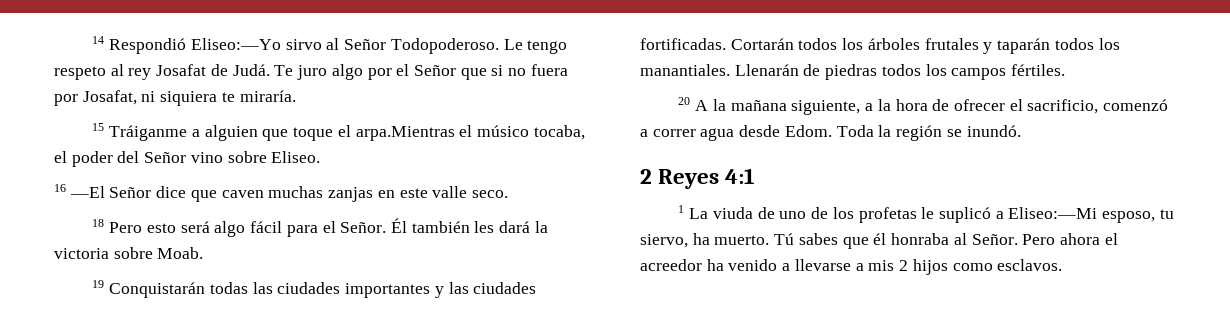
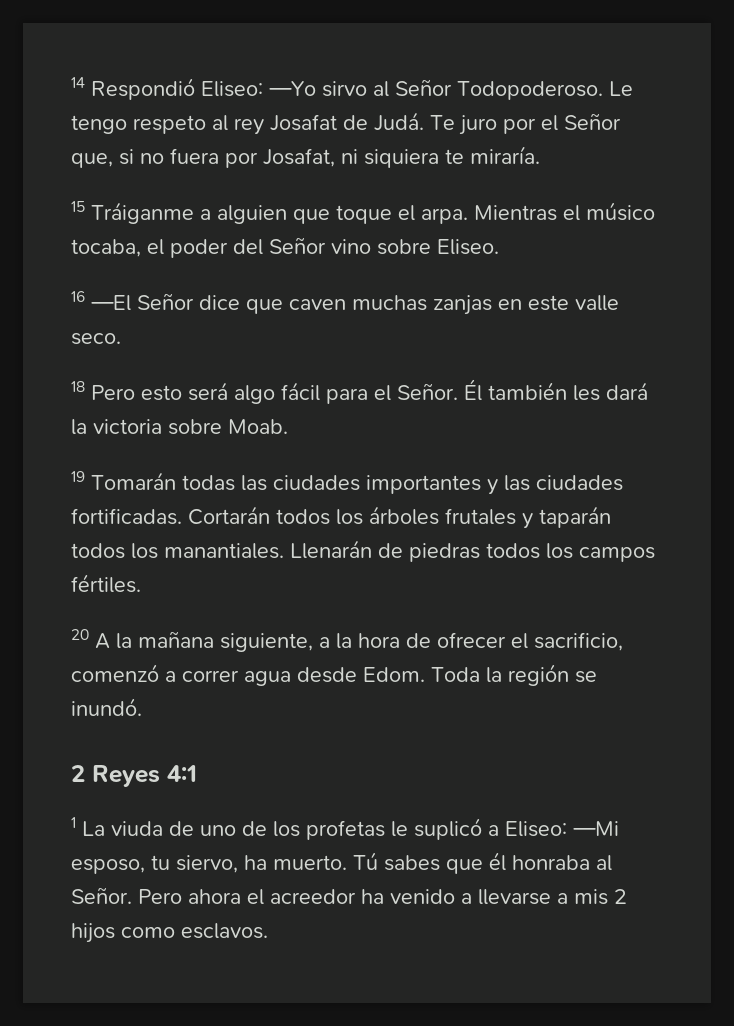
- 14 Respondió Eliseo:—Yo sirvo al Señor Todopoderoso.
+ 14 Respondió Eliseo: —Yo sirvo al Señor Todopoderoso.
- Te juro algo por el Señor que si no fuera por Josafat, ni siquiera te miraría.
+ Te juro por el Señor que, si no fuera por Josafat, ni siquiera te miraría.
- 15 Tráiganme a alguien que toque el arpa.Mientras el músico tocaba, el poder del Señor vino sobre Eliseo.
+ 15 Tráiganme a alguien que toque el arpa. Mientras el músico tocaba, el poder del Señor vino sobre Eliseo.
- 19 Conquistarán todas las ciudades importantes y las ciudades fortificadas.
+ 19 Tomarán todas las ciudades importantes y las ciudades fortificadas.
- 1 La viuda de uno de los profetas le suplicó a Eliseo:—Mi esposo, tu siervo, ha muerto.
+ 1 La viuda de uno de los profetas le suplicó a Eliseo: —Mi esposo, tu siervo, ha muerto.

